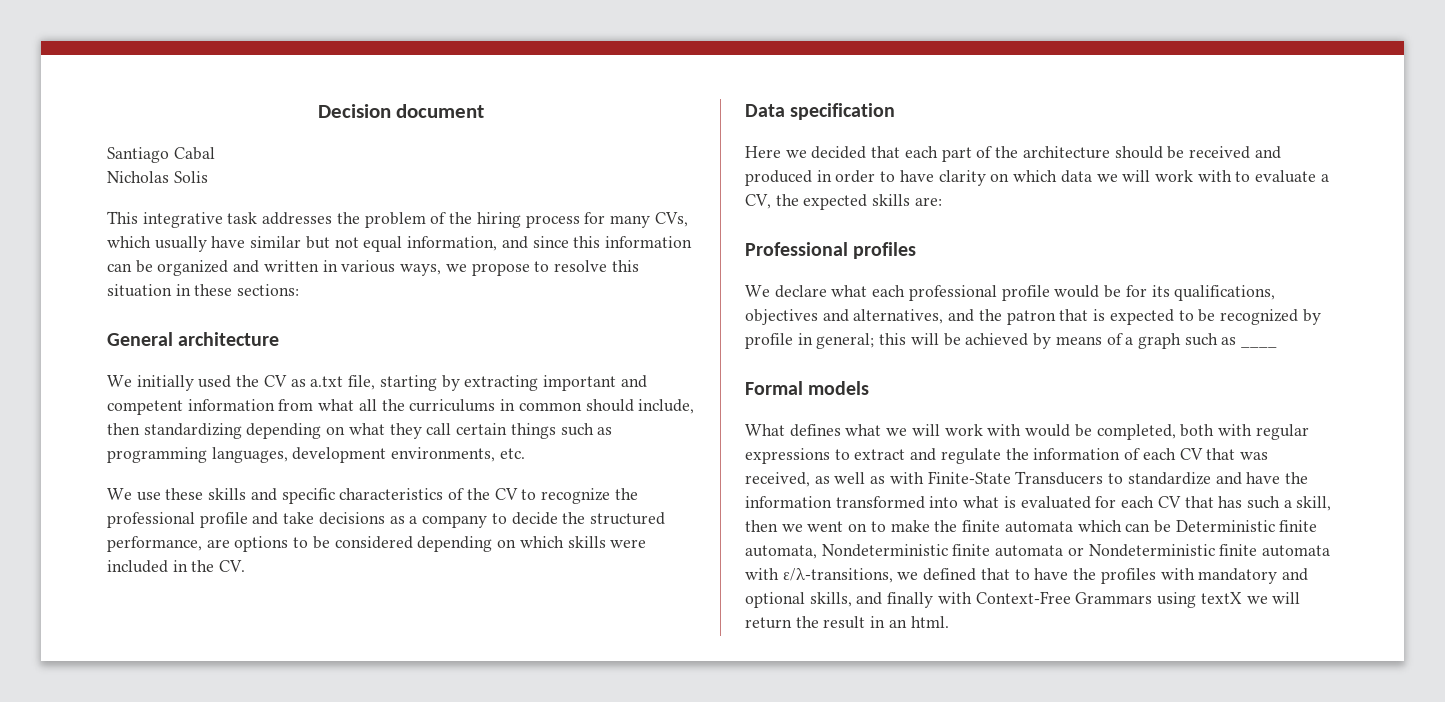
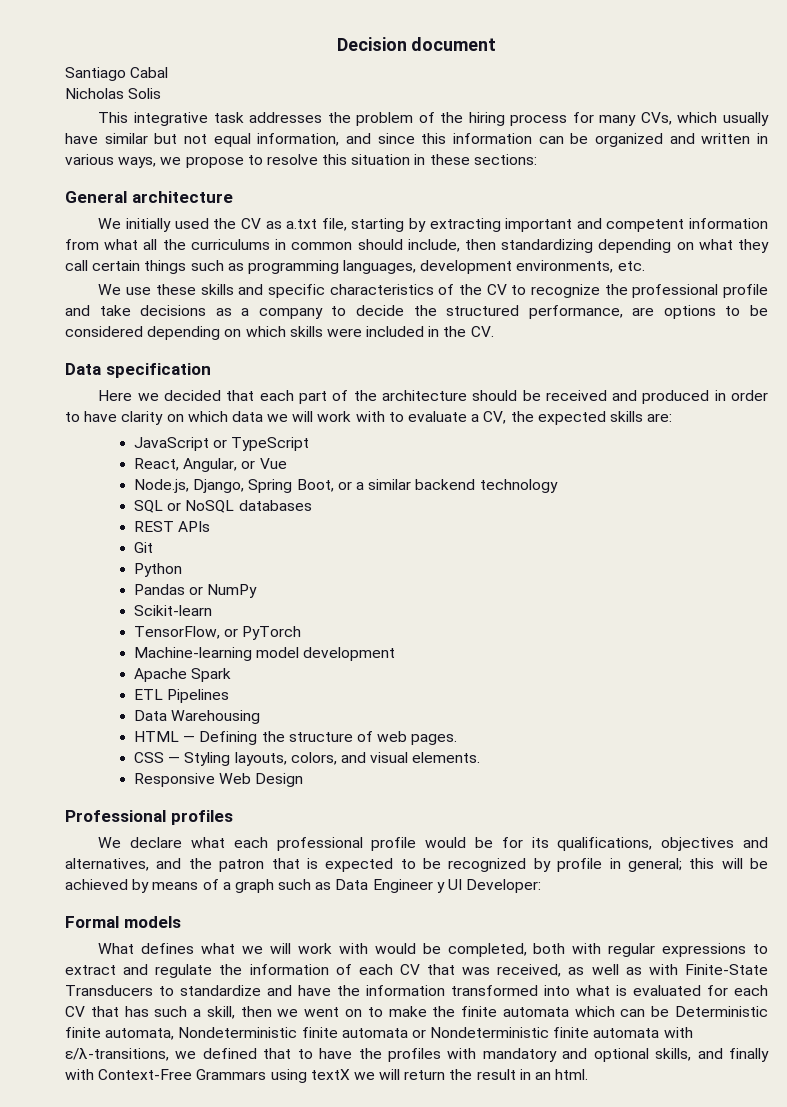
+ JavaScript or TypeScript
+ React, Angular, or Vue
+ Node.js, Django, Spring Boot, or a similar backend technology
+ SQL or NoSQL databases
+ REST APIs
+ Git
+ Python
+ Pandas or NumPy
+ Scikit-learn
+ TensorFlow, or PyTorch
+ Machine-learning model development
+ Apache Spark
+ ETL Pipelines
+ Data Warehousing
+ HTML — Defining the structure of web pages.
+ CSS — Styling layouts, colors, and visual elements.
+ Responsive Web Design
- We declare what each professional profile would be for its qualifications, objectives and alternatives, and the patron that is expected to be recognized by profile in general; this will be achieved by means of a graph such as ____
+ We declare what each professional profile would be for its qualifications, objectives and alternatives, and the patron that is expected to be recognized by profile in general; this will be achieved by means of a graph such as Data Engineer y UI Developer:

